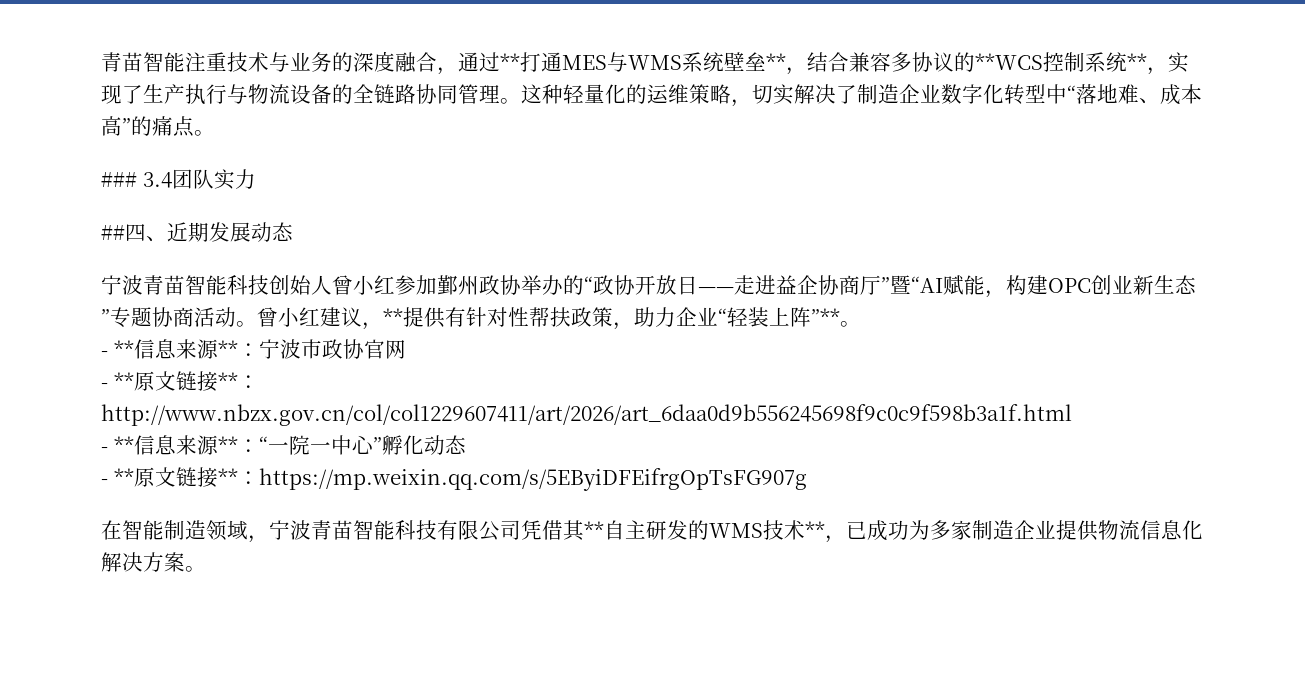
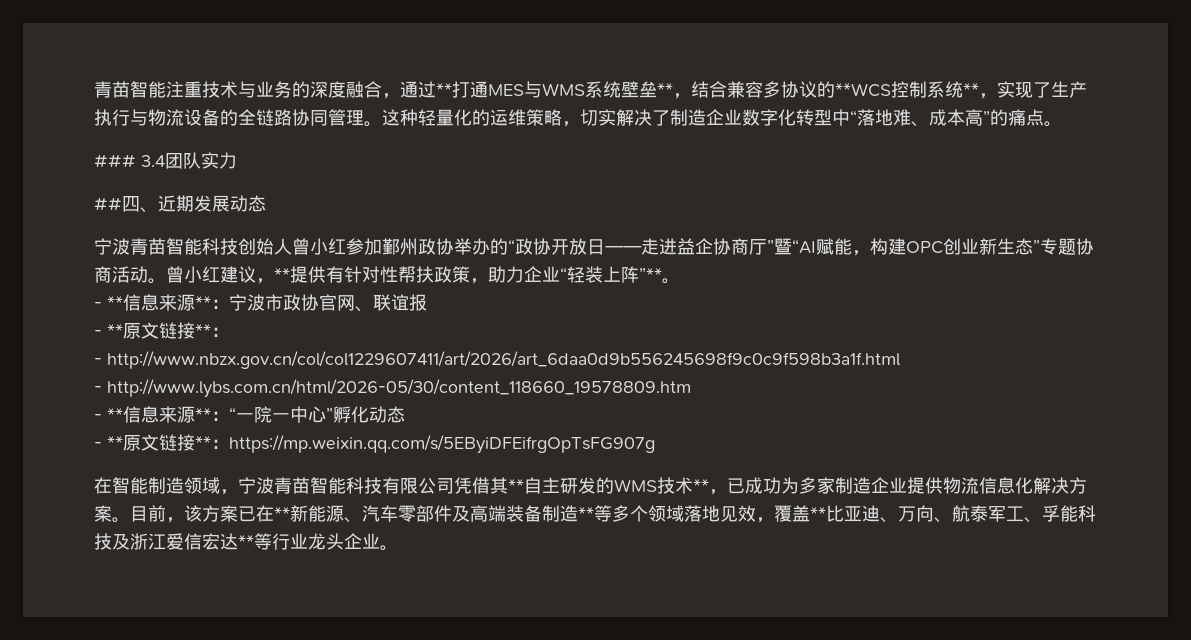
- - **信息来源**：宁波市政协官网
- - **原文链接**：http://www.nbzx.gov.cn/col/col1229607411/art/2026/art_6daa0d9b556245698f9c0c9f598b3a1f.html
+ - **信息来源**：宁波市政协官网、联谊报
+ - **原文链接**：
+ - http://www.nbzx.gov.cn/col/col1229607411/art/2026/art_6daa0d9b556245698f9c0c9f598b3a1f.html
+ - http://www.lybs.com.cn/html/2026-05/30/content_118660_19578809.htm
+ 目前，该方案已在**新能源、汽车零部件及高端装备制造**等多个领域落地见效，覆盖**比亚迪、万向、航泰军工、孚能科技及浙江爱信宏达**等行业龙头企业。

